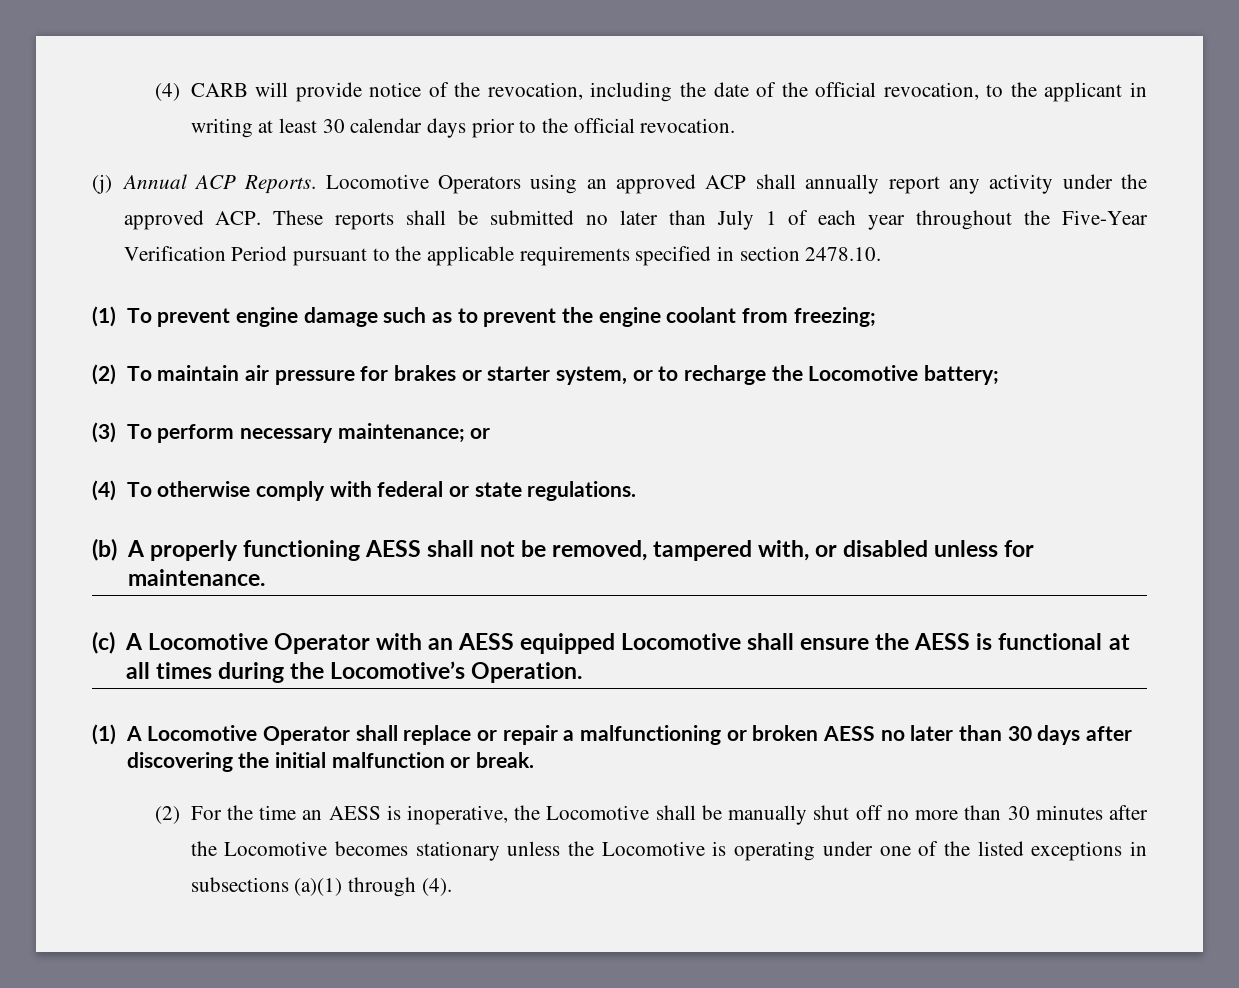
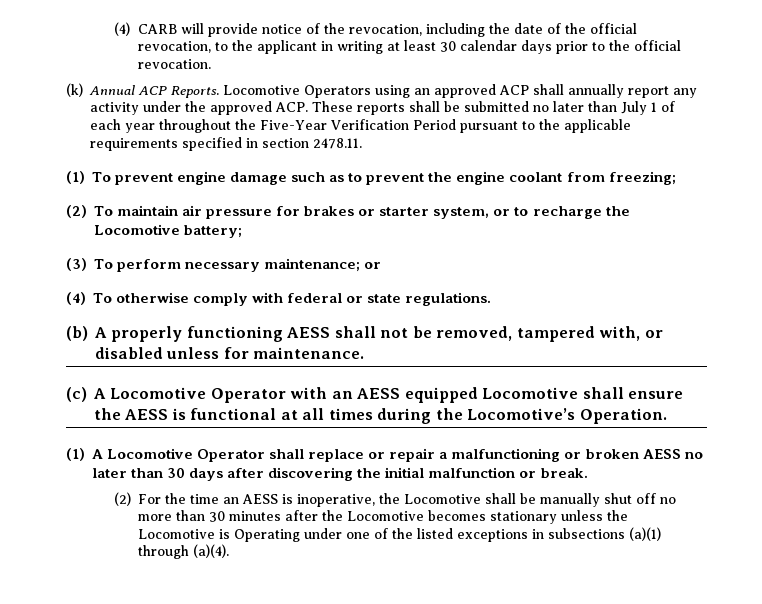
- (j) Annual ACP Reports.
+ (k) Annual ACP Reports.
- Locomotive Operators using an approved ACP shall annually report any activity under the approved ACP. These reports shall be submitted no later than July 1 of each year throughout the Five-Year Verification Period pursuant to the applicable requirements specified in section 2478.10.
+ Locomotive Operators using an approved ACP shall annually report any activity under the approved ACP. These reports shall be submitted no later than July 1 of each year throughout the Five-Year Verification Period pursuant to the applicable requirements specified in section 2478.11.
- (2) For the time an AESS is inoperative, the Locomotive shall be manually shut off no more than 30 minutes after the Locomotive becomes stationary unless the Locomotive is operating under one of the listed exceptions in subsections (a)(1) through (4).
+ (2) For the time an AESS is inoperative, the Locomotive shall be manually shut off no more than 30 minutes after the Locomotive becomes stationary unless the Locomotive is Operating under one of the listed exceptions in subsections (a)(1) through (a)(4).

